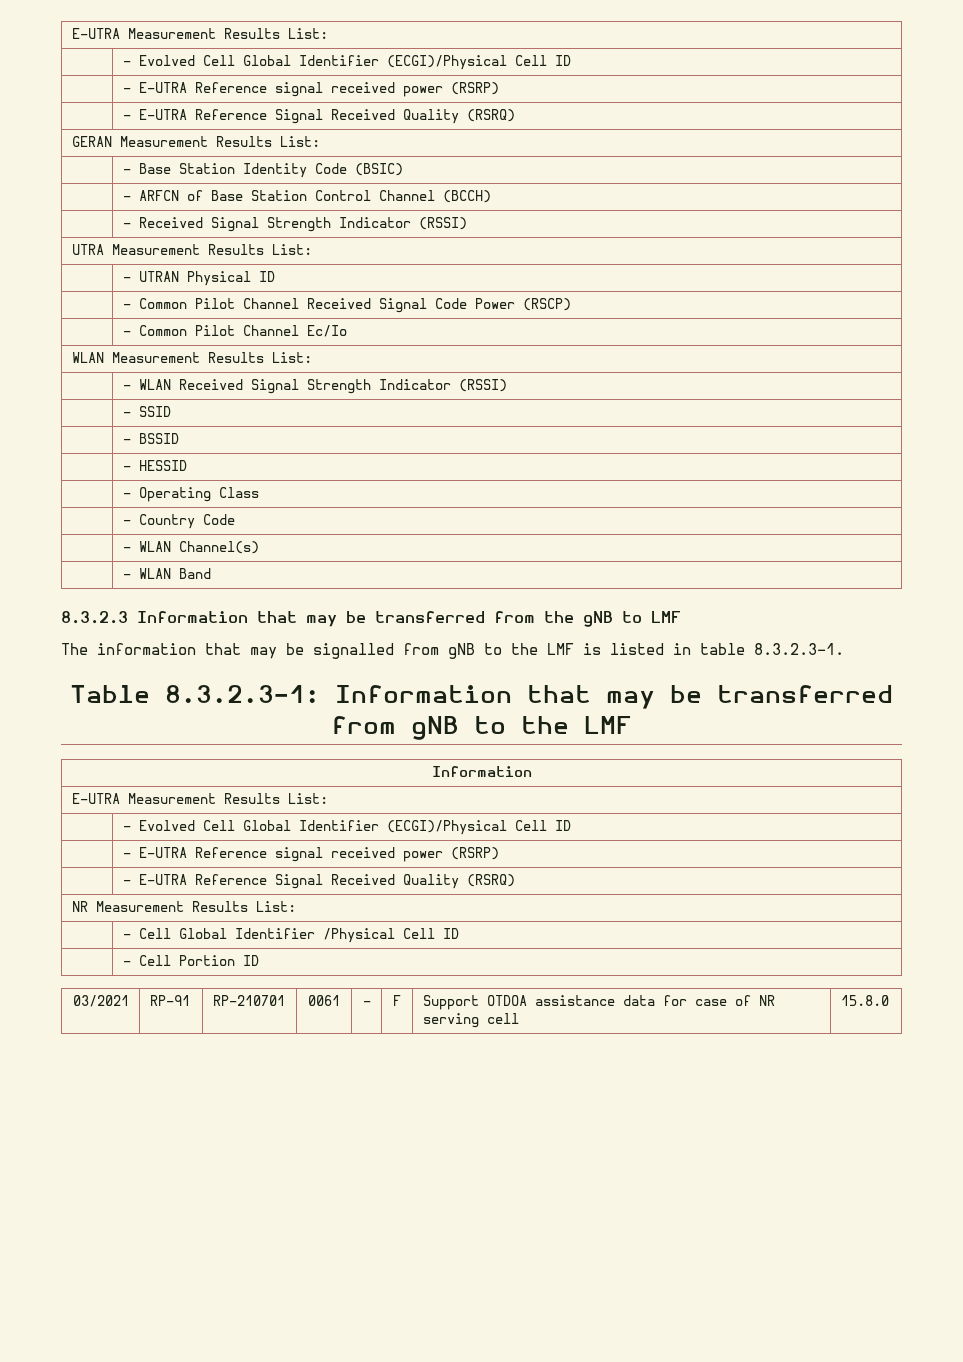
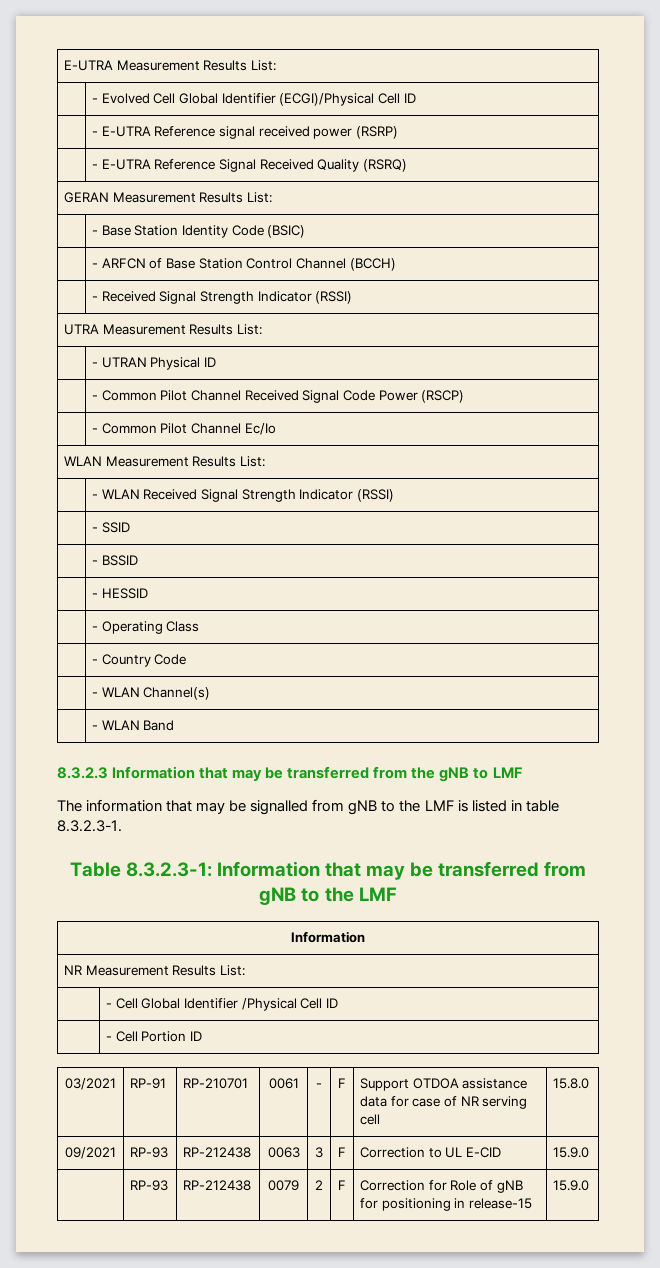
  Table 8.3.2.3-1: Information that may be transferred from gNB to the LMF
  Information
- E-UTRA Measurement Results List:
- | - Evolved Cell Global Identifier (ECGI)/Physical Cell ID
- | - E-UTRA Reference signal received power (RSRP)
- | - E-UTRA Reference Signal Received Quality (RSRQ)
+ 09/2021 | RP-93 | RP-212438 | 0063 | 3 | F | Correction to UL E-CID | 15.9.0
+ | RP-93 | RP-212438 | 0079 | 2 | F | Correction for Role of gNB for positioning in release-15 | 15.9.0

